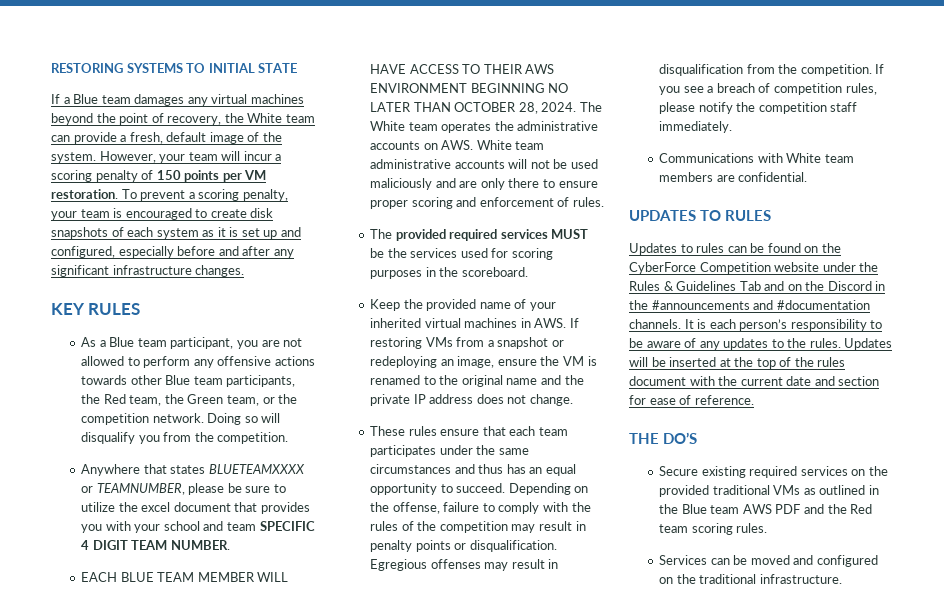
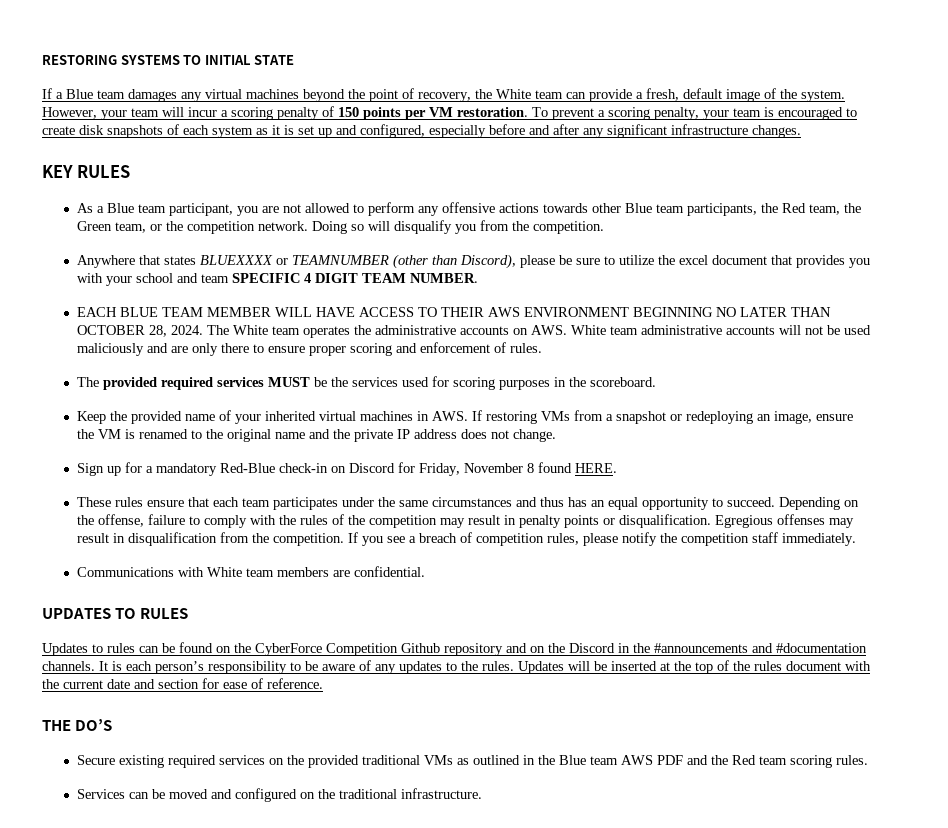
- Anywhere that states BLUETEAMXXXX or TEAMNUMBER, please be sure to utilize the excel document that provides you with your school and team SPECIFIC 4 DIGIT TEAM NUMBER.
+ Anywhere that states BLUEXXXX or TEAMNUMBER (other than Discord), please be sure to utilize the excel document that provides you with your school and team SPECIFIC 4 DIGIT TEAM NUMBER.
+ Sign up for a mandatory Red-Blue check-in on Discord for Friday, November 8 found HERE.
- Updates to rules can be found on the CyberForce Competition website under the Rules & Guidelines Tab and on the Discord in the #announcements and #documentation channels.
+ Updates to rules can be found on the CyberForce Competition Github repository and on the Discord in the #announcements and #documentation channels.

